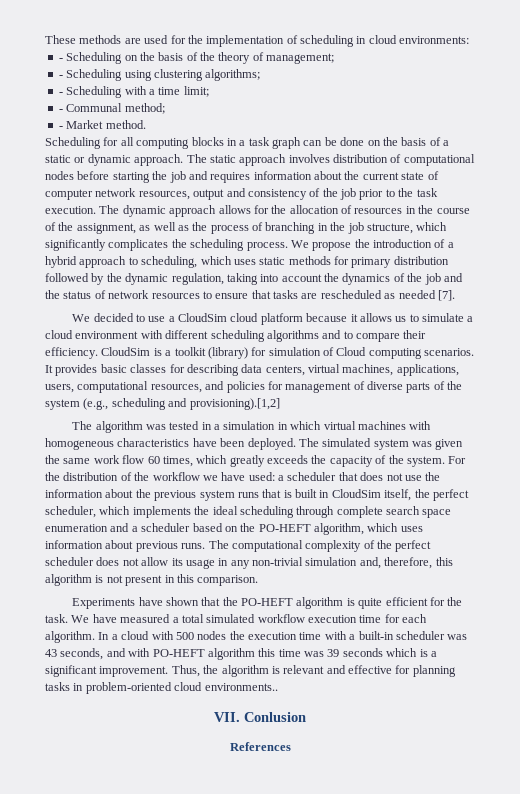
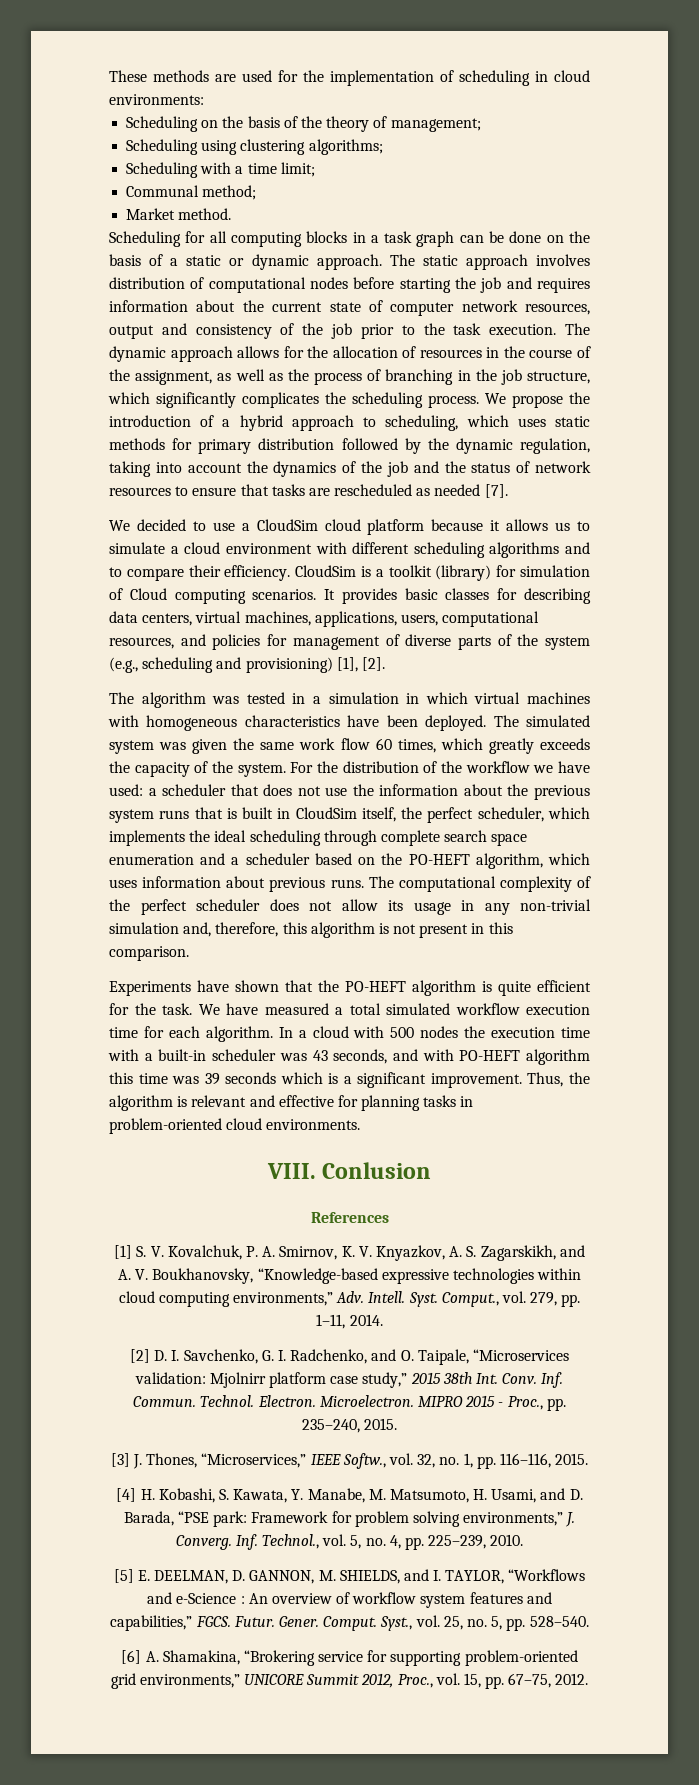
- - Scheduling on the basis of the theory of management;
+ Scheduling on the basis of the theory of management;
- - Scheduling using clustering algorithms;
+ Scheduling using clustering algorithms;
- - Scheduling with a time limit;
+ Scheduling with a time limit;
- - Communal method;
+ Communal method;
- - Market method.
+ Market method.
- It provides basic classes for describing data centers, virtual machines, applications, users, computational resources, and policies for management of diverse parts of the system (e.g., scheduling and provisioning).[1,2]
+ It provides basic classes for describing data centers, virtual machines, applications, users, computational resources, and policies for management of diverse parts of the system (e.g., scheduling and provisioning) [1], [2].
- Thus, the algorithm is relevant and effective for planning tasks in problem-oriented cloud environments..
- VII. Conlusion
+ Thus, the algorithm is relevant and effective for planning tasks in problem-oriented cloud environments.
+ VIII. Conlusion
+ [1] S. V. Kovalchuk, P. A. Smirnov, K. V. Knyazkov, A. S. Zagarskikh, and A. V. Boukhanovsky, “Knowledge-based expressive technologies within cloud computing environments,” Adv. Intell. Syst. Comput., vol. 279, pp. 1–11, 2014.
+ [2] D. I. Savchenko, G. I. Radchenko, and O. Taipale, “Microservices validation: Mjolnirr platform case study,” 2015 38th Int. Conv. Inf. Commun. Technol. Electron. Microelectron. MIPRO 2015 - Proc., pp. 235–240, 2015.
+ [3] J. Thones, “Microservices,” IEEE Softw., vol. 32, no. 1, pp. 116–116, 2015.
+ [4] H. Kobashi, S. Kawata, Y. Manabe, M. Matsumoto, H. Usami, and D. Barada, “PSE park: Framework for problem solving environments,” J. Converg. Inf. Technol., vol. 5, no. 4, pp. 225–239, 2010.
+ [5] E. DEELMAN, D. GANNON, M. SHIELDS, and I. TAYLOR, “Workflows and e-Science : An overview of workflow system features and capabilities,” FGCS. Futur. Gener. Comput. Syst., vol. 25, no. 5, pp. 528–540.
+ [6] A. Shamakina, “Brokering service for supporting problem-oriented grid environments,” UNICORE Summit 2012, Proc., vol. 15, pp. 67–75, 2012.

